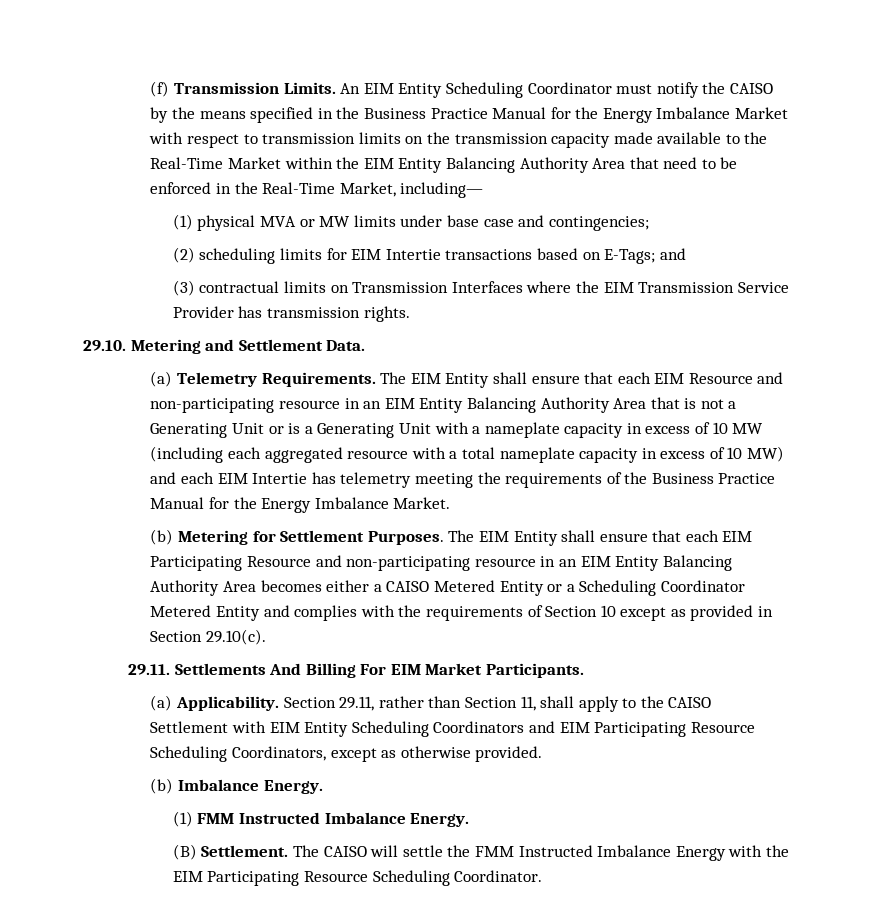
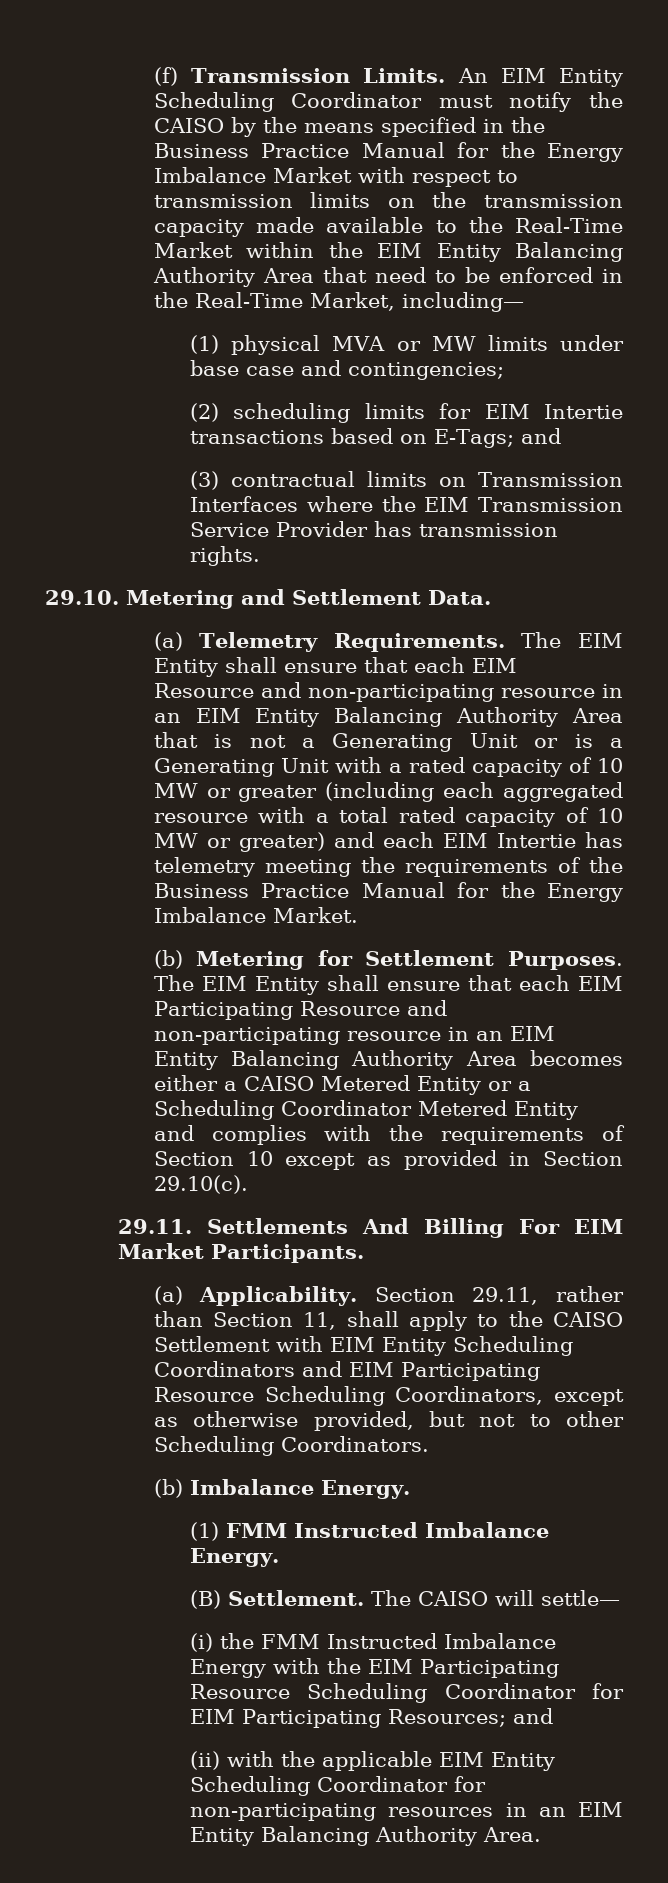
- The EIM Entity shall ensure that each EIM Resource and non-participating resource in an EIM Entity Balancing Authority Area that is not a Generating Unit or is a Generating Unit with a nameplate capacity in excess of 10 MW (including each aggregated resource with a total nameplate capacity in excess of 10 MW) and each EIM Intertie has telemetry meeting the requirements of the Business Practice Manual for the Energy Imbalance Market.
+ The EIM Entity shall ensure that each EIM Resource and non-participating resource in an EIM Entity Balancing Authority Area that is not a Generating Unit or is a Generating Unit with a rated capacity of 10 MW or greater (including each aggregated resource with a total rated capacity of 10 MW or greater) and each EIM Intertie has telemetry meeting the requirements of the Business Practice Manual for the Energy Imbalance Market.
- Section 29.11, rather than Section 11, shall apply to the CAISO Settlement with EIM Entity Scheduling Coordinators and EIM Participating Resource Scheduling Coordinators, except as otherwise provided.
+ Section 29.11, rather than Section 11, shall apply to the CAISO Settlement with EIM Entity Scheduling Coordinators and EIM Participating Resource Scheduling Coordinators, except as otherwise provided, but not to other Scheduling Coordinators.
- The CAISO will settle the FMM Instructed Imbalance Energy with the EIM Participating Resource Scheduling Coordinator.
+ The CAISO will settle—
+ (i) the FMM Instructed Imbalance Energy with the EIM Participating Resource Scheduling Coordinator for EIM Participating Resources; and
+ (ii) with the applicable EIM Entity Scheduling Coordinator for non-participating resources in an EIM Entity Balancing Authority Area.

